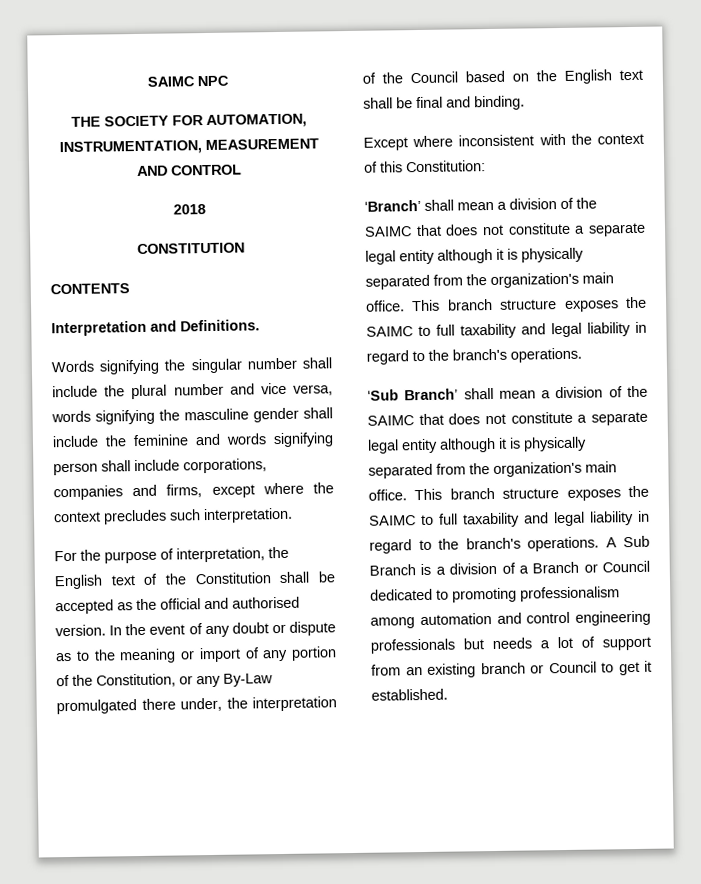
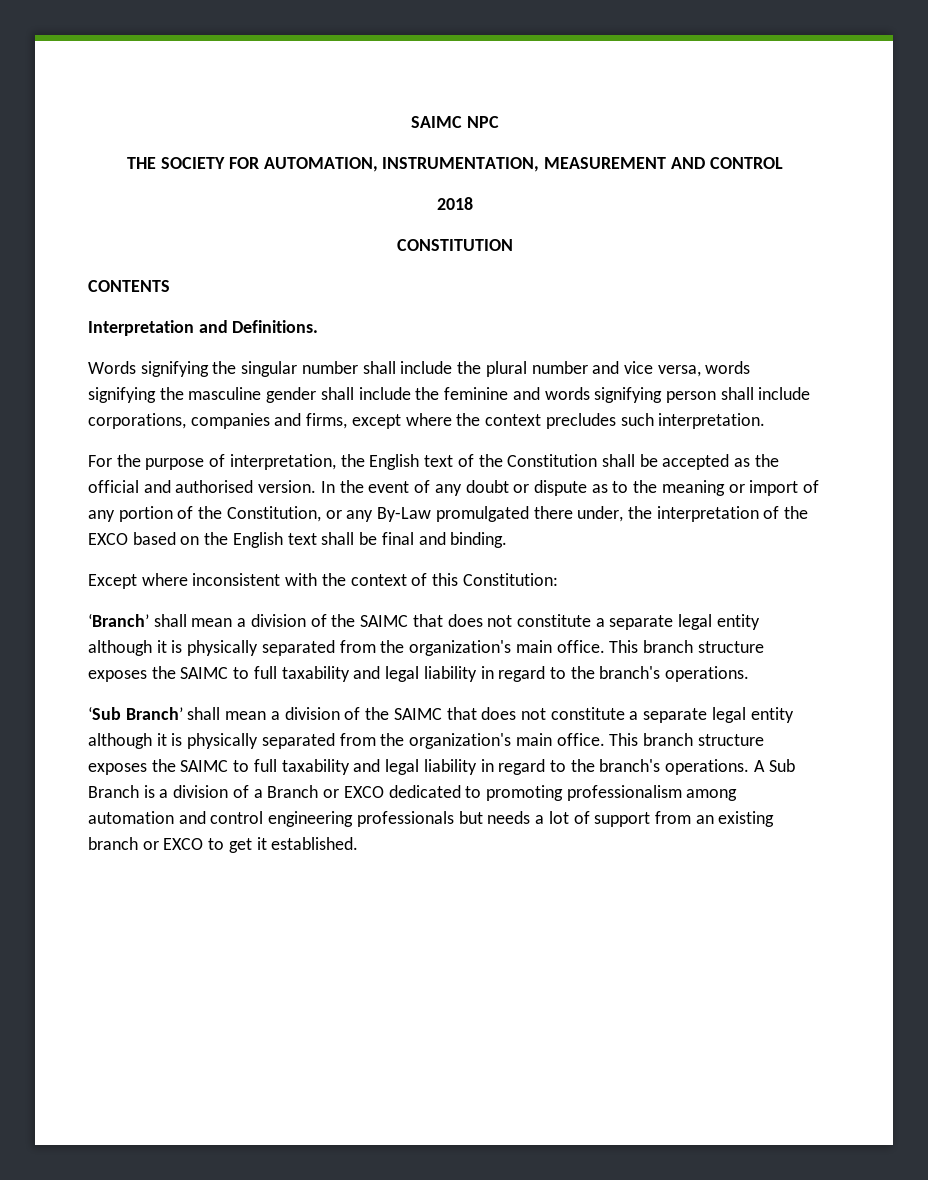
- In the event of any doubt or dispute as to the meaning or import of any portion of the Constitution, or any By-Law promulgated there under, the interpretation of the Council based on the English text shall be final and binding.
+ In the event of any doubt or dispute as to the meaning or import of any portion of the Constitution, or any By-Law promulgated there under, the interpretation of the EXCO based on the English text shall be final and binding.
- A Sub Branch is a division of a Branch or Council dedicated to promoting professionalism among automation and control engineering professionals but needs a lot of support from an existing branch or Council to get it established.
+ A Sub Branch is a division of a Branch or EXCO dedicated to promoting professionalism among automation and control engineering professionals but needs a lot of support from an existing branch or EXCO to get it established.

